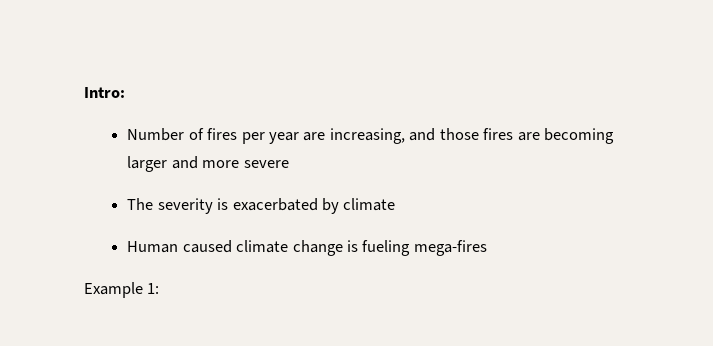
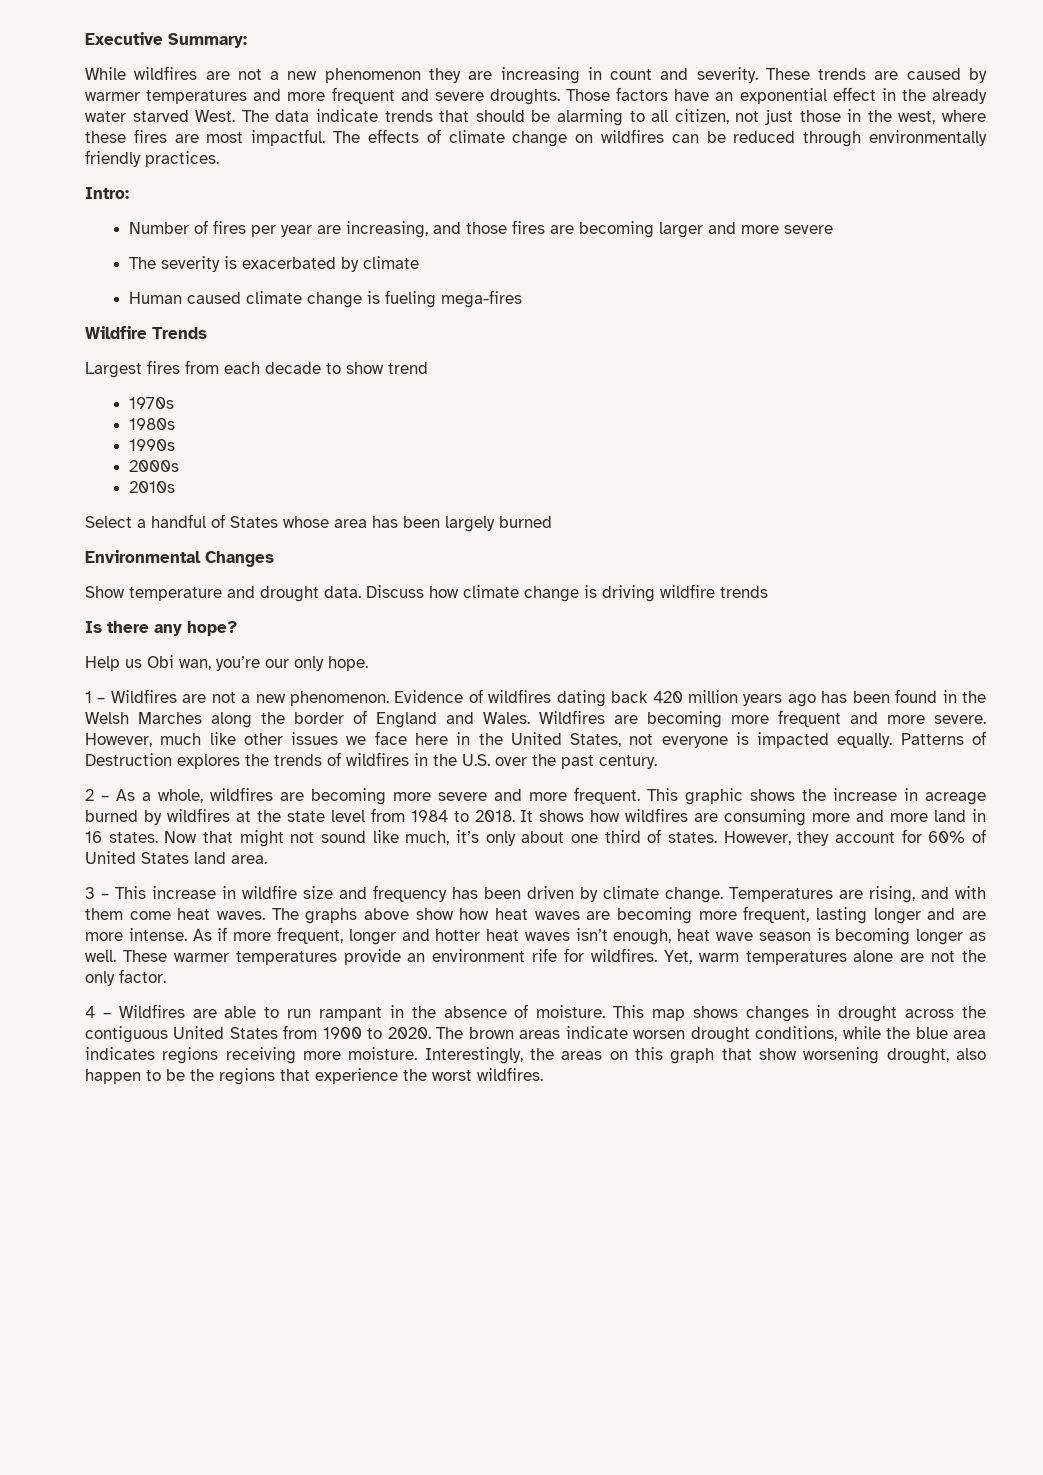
+ Executive Summary:
+ While wildfires are not a new phenomenon they are increasing in count and severity. These trends are caused by warmer temperatures and more frequent and severe droughts. Those factors have an exponential effect in the already water starved West. The data indicate trends that should be alarming to all citizen, not just those in the west, where these fires are most impactful. The effects of climate change on wildfires can be reduced through environmentally friendly practices.
- Example 1:
+ Wildfire Trends
+ Largest fires from each decade to show trend
+ 1970s
+ 1980s
+ 1990s
+ 2000s
+ 2010s
+ Select a handful of States whose area has been largely burned
+ Environmental Changes
+ Show temperature and drought data. Discuss how climate change is driving wildfire trends
+ Is there any hope?
+ Help us Obi wan, you’re our only hope.
+ 1 – Wildfires are not a new phenomenon. Evidence of wildfires dating back 420 million years ago has been found in the Welsh Marches along the border of England and Wales. Wildfires are becoming more frequent and more severe. However, much like other issues we face here in the United States, not everyone is impacted equally. Patterns of Destruction explores the trends of wildfires in the U.S. over the past century.
+ 2 – As a whole, wildfires are becoming more severe and more frequent. This graphic shows the increase in acreage burned by wildfires at the state level from 1984 to 2018. It shows how wildfires are consuming more and more land in 16 states. Now that might not sound like much, it’s only about one third of states. However, they account for 60% of United States land area.
+ 3 – This increase in wildfire size and frequency has been driven by climate change. Temperatures are rising, and with them come heat waves. The graphs above show how heat waves are becoming more frequent, lasting longer and are more intense. As if more frequent, longer and hotter heat waves isn’t enough, heat wave season is becoming longer as well. These warmer temperatures provide an environment rife for wildfires. Yet, warm temperatures alone are not the only factor.
+ 4 – Wildfires are able to run rampant in the absence of moisture. This map shows changes in drought across the contiguous United States from 1900 to 2020. The brown areas indicate worsen drought conditions, while the blue area indicates regions receiving more moisture. Interestingly, the areas on this graph that show worsening drought, also happen to be the regions that experience the worst wildfires.

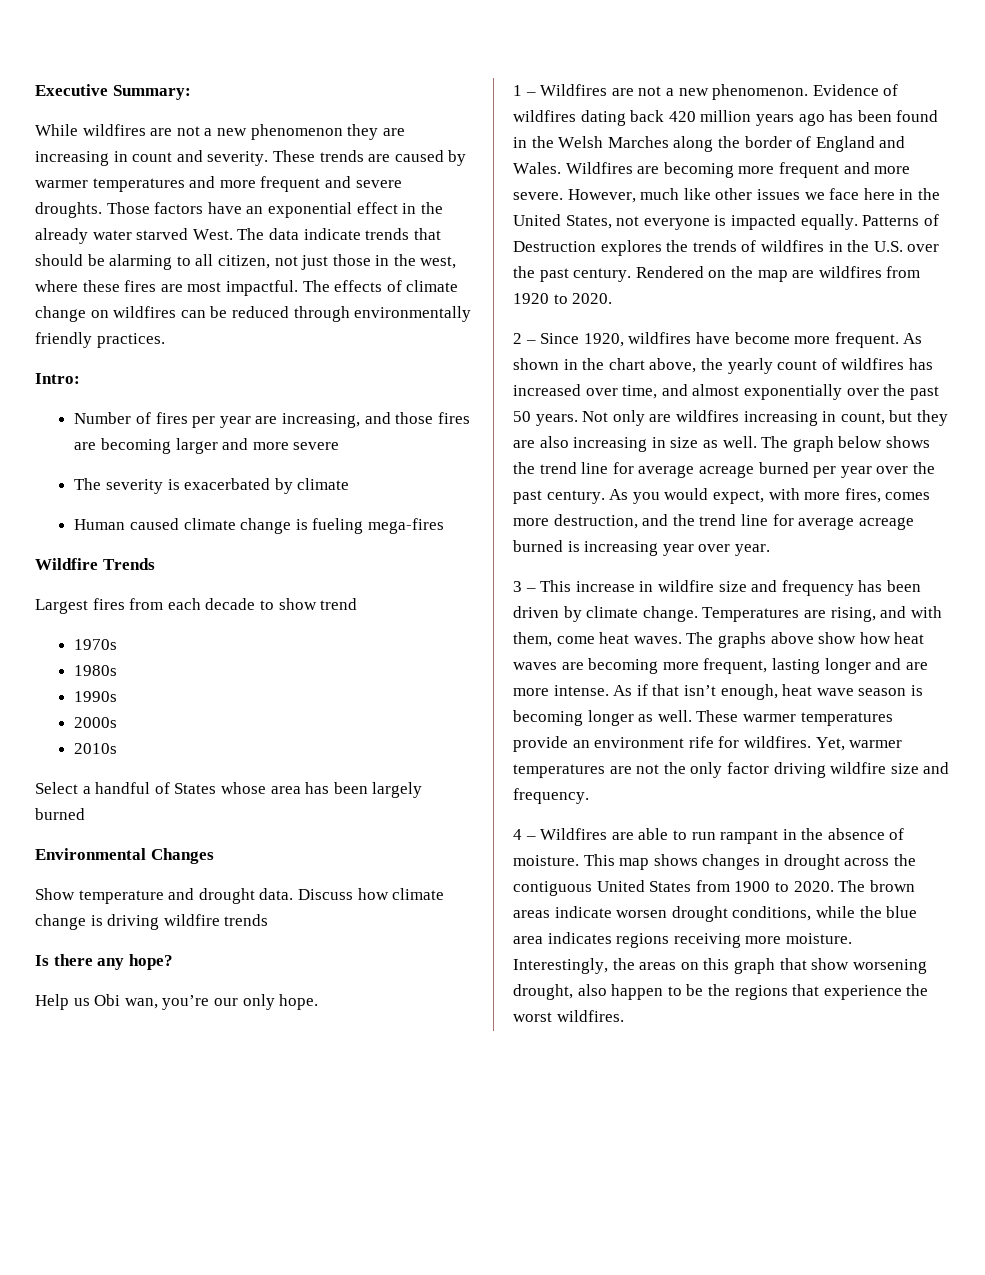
- Patterns of Destruction explores the trends of wildfires in the U.S. over the past century.
- 2 – As a whole, wildfires are becoming more severe and more frequent. This graphic shows the increase in acreage burned by wildfires at the state level from 1984 to 2018. It shows how wildfires are consuming more and more land in 16 states. Now that might not sound like much, it’s only about one third of states. However, they account for 60% of United States land area.
+ Patterns of Destruction explores the trends of wildfires in the U.S. over the past century. Rendered on the map are wildfires from 1920 to 2020.
+ 2 – Since 1920, wildfires have become more frequent. As shown in the chart above, the yearly count of wildfires has increased over time, and almost exponentially over the past 50 years. Not only are wildfires increasing in count, but they are also increasing in size as well. The graph below shows the trend line for average acreage burned per year over the past century. As you would expect, with more fires, comes more destruction, and the trend line for average acreage burned is increasing year over year.
- Temperatures are rising, and with them come heat waves.
+ Temperatures are rising, and with them, come heat waves.
- As if more frequent, longer and hotter heat waves isn’t enough, heat wave season is becoming longer as well.
+ As if that isn’t enough, heat wave season is becoming longer as well.
- Yet, warm temperatures alone are not the only factor.
+ Yet, warmer temperatures are not the only factor driving wildfire size and frequency.

